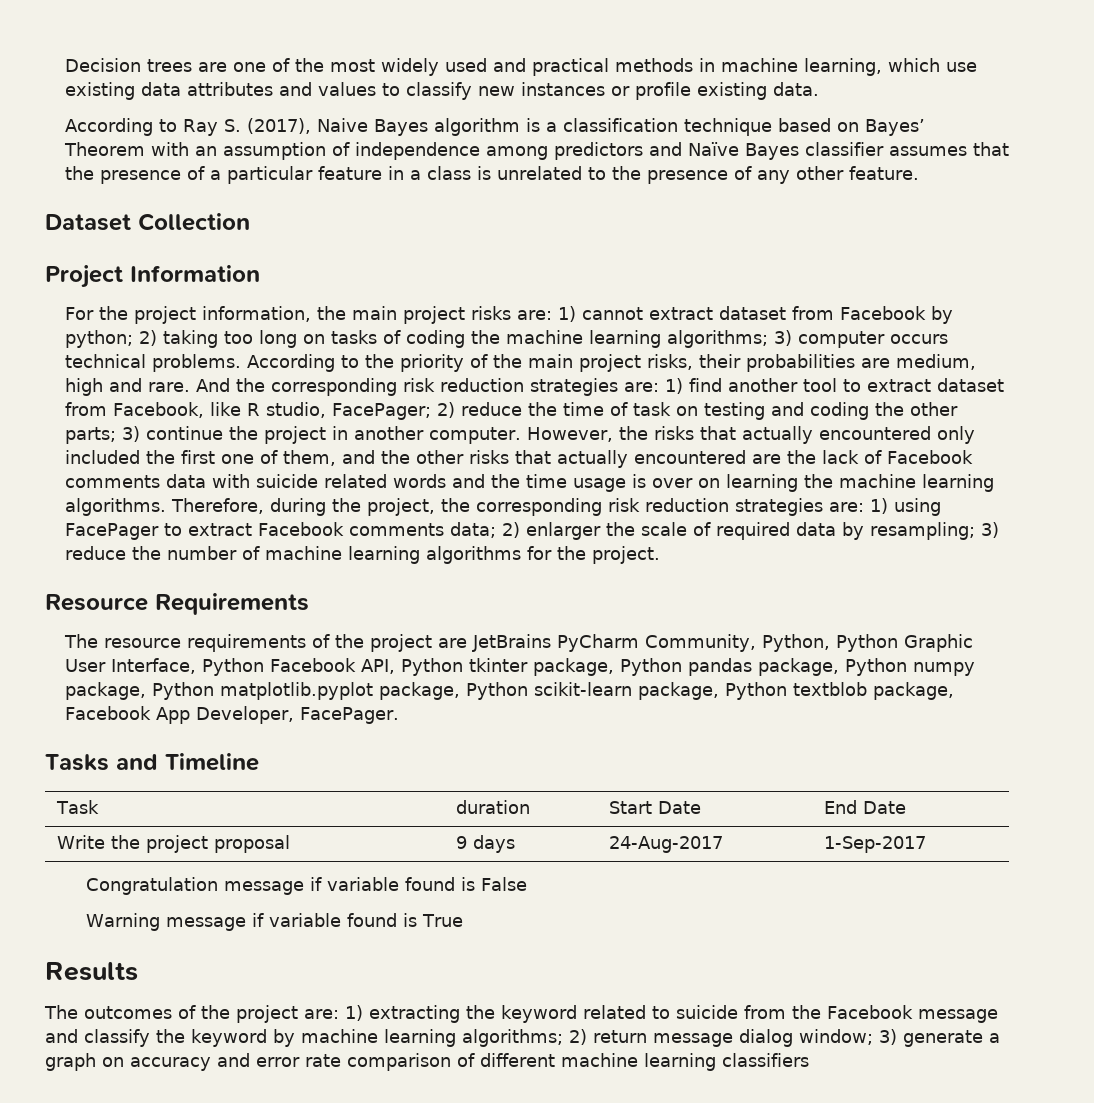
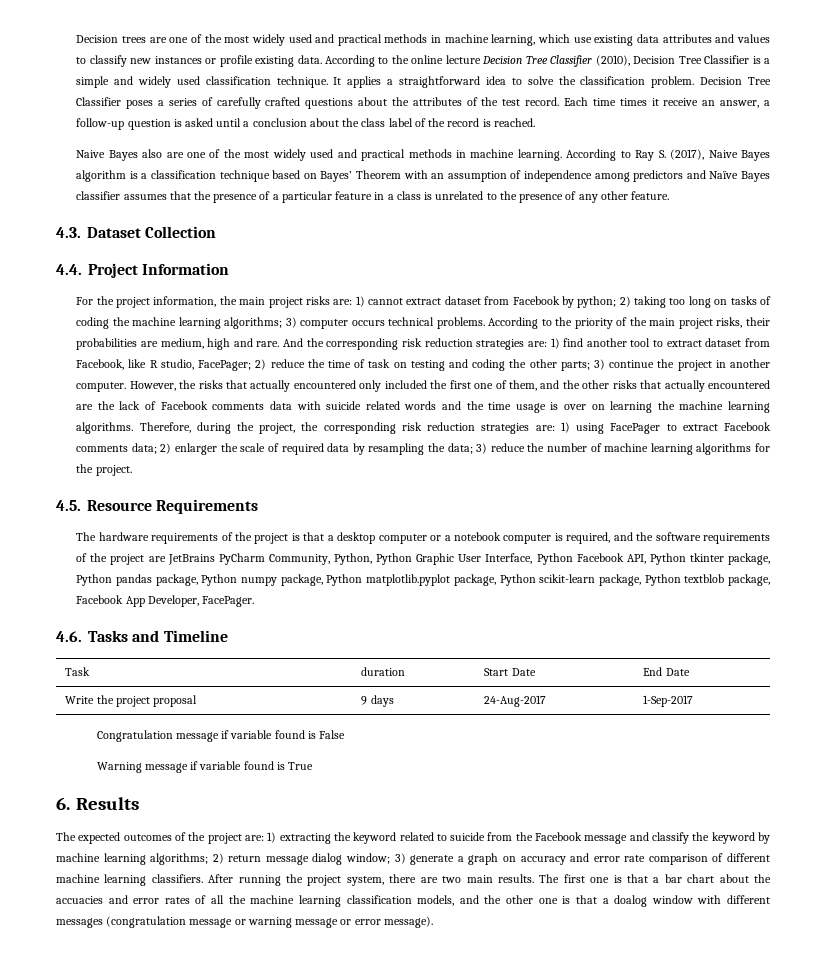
- Decision trees are one of the most widely used and practical methods in machine learning, which use existing data attributes and values to classify new instances or profile existing data.
- According to Ray S. (2017), Naive Bayes algorithm is a classification technique based on Bayes’ Theorem with an assumption of independence among predictors and Naïve Bayes classifier assumes that the presence of a particular feature in a class is unrelated to the presence of any other feature.
+ Decision trees are one of the most widely used and practical methods in machine learning, which use existing data attributes and values to classify new instances or profile existing data. According to the online lecture Decision Tree Classifier (2010), Decision Tree Classifier is a simple and widely used classification technique. It applies a straightforward idea to solve the classification problem. Decision Tree Classifier poses a series of carefully crafted questions about the attributes of the test record. Each time times it receive an answer, a follow-up question is asked until a conclusion about the class label of the record is reached.
+ Naive Bayes also are one of the most widely used and practical methods in machine learning. According to Ray S. (2017), Naive Bayes algorithm is a classification technique based on Bayes’ Theorem with an assumption of independence among predictors and Naïve Bayes classifier assumes that the presence of a particular feature in a class is unrelated to the presence of any other feature.
- Dataset Collection
+ 4.3. Dataset Collection
- Project Information
+ 4.4. Project Information
- Therefore, during the project, the corresponding risk reduction strategies are: 1) using FacePager to extract Facebook comments data; 2) enlarger the scale of required data by resampling; 3) reduce the number of machine learning algorithms for the project.
+ Therefore, during the project, the corresponding risk reduction strategies are: 1) using FacePager to extract Facebook comments data; 2) enlarger the scale of required data by resampling the data; 3) reduce the number of machine learning algorithms for the project.
- Resource Requirements
+ 4.5. Resource Requirements
- The resource requirements of the project are JetBrains PyCharm Community, Python, Python Graphic User Interface, Python Facebook API, Python tkinter package, Python pandas package, Python numpy package, Python matplotlib.pyplot package, Python scikit-learn package, Python textblob package, Facebook App Developer, FacePager.
+ The hardware requirements of the project is that a desktop computer or a notebook computer is required, and the software requirements of the project are JetBrains PyCharm Community, Python, Python Graphic User Interface, Python Facebook API, Python tkinter package, Python pandas package, Python numpy package, Python matplotlib.pyplot package, Python scikit-learn package, Python textblob package, Facebook App Developer, FacePager.
- Tasks and Timeline
+ 4.6. Tasks and Timeline
- Results
+ 6. Results
- The outcomes of the project are: 1) extracting the keyword related to suicide from the Facebook message and classify the keyword by machine learning algorithms; 2) return message dialog window; 3) generate a graph on accuracy and error rate comparison of different machine learning classifiers
+ The expected outcomes of the project are: 1) extracting the keyword related to suicide from the Facebook message and classify the keyword by machine learning algorithms; 2) return message dialog window; 3) generate a graph on accuracy and error rate comparison of different machine learning classifiers. After running the project system, there are two main results. The first one is that a bar chart about the accuacies and error rates of all the machine learning classification models, and the other one is that a doalog window with different messages (congratulation message or warning message or error message).

